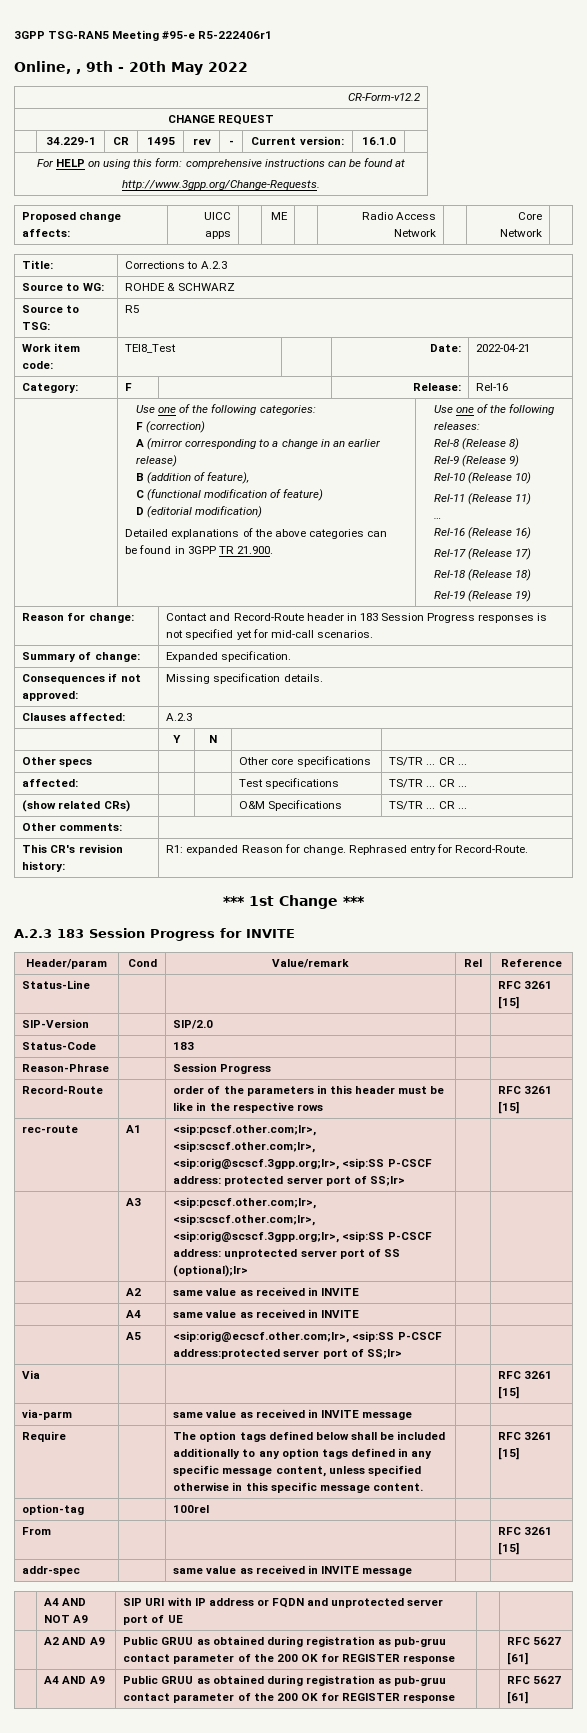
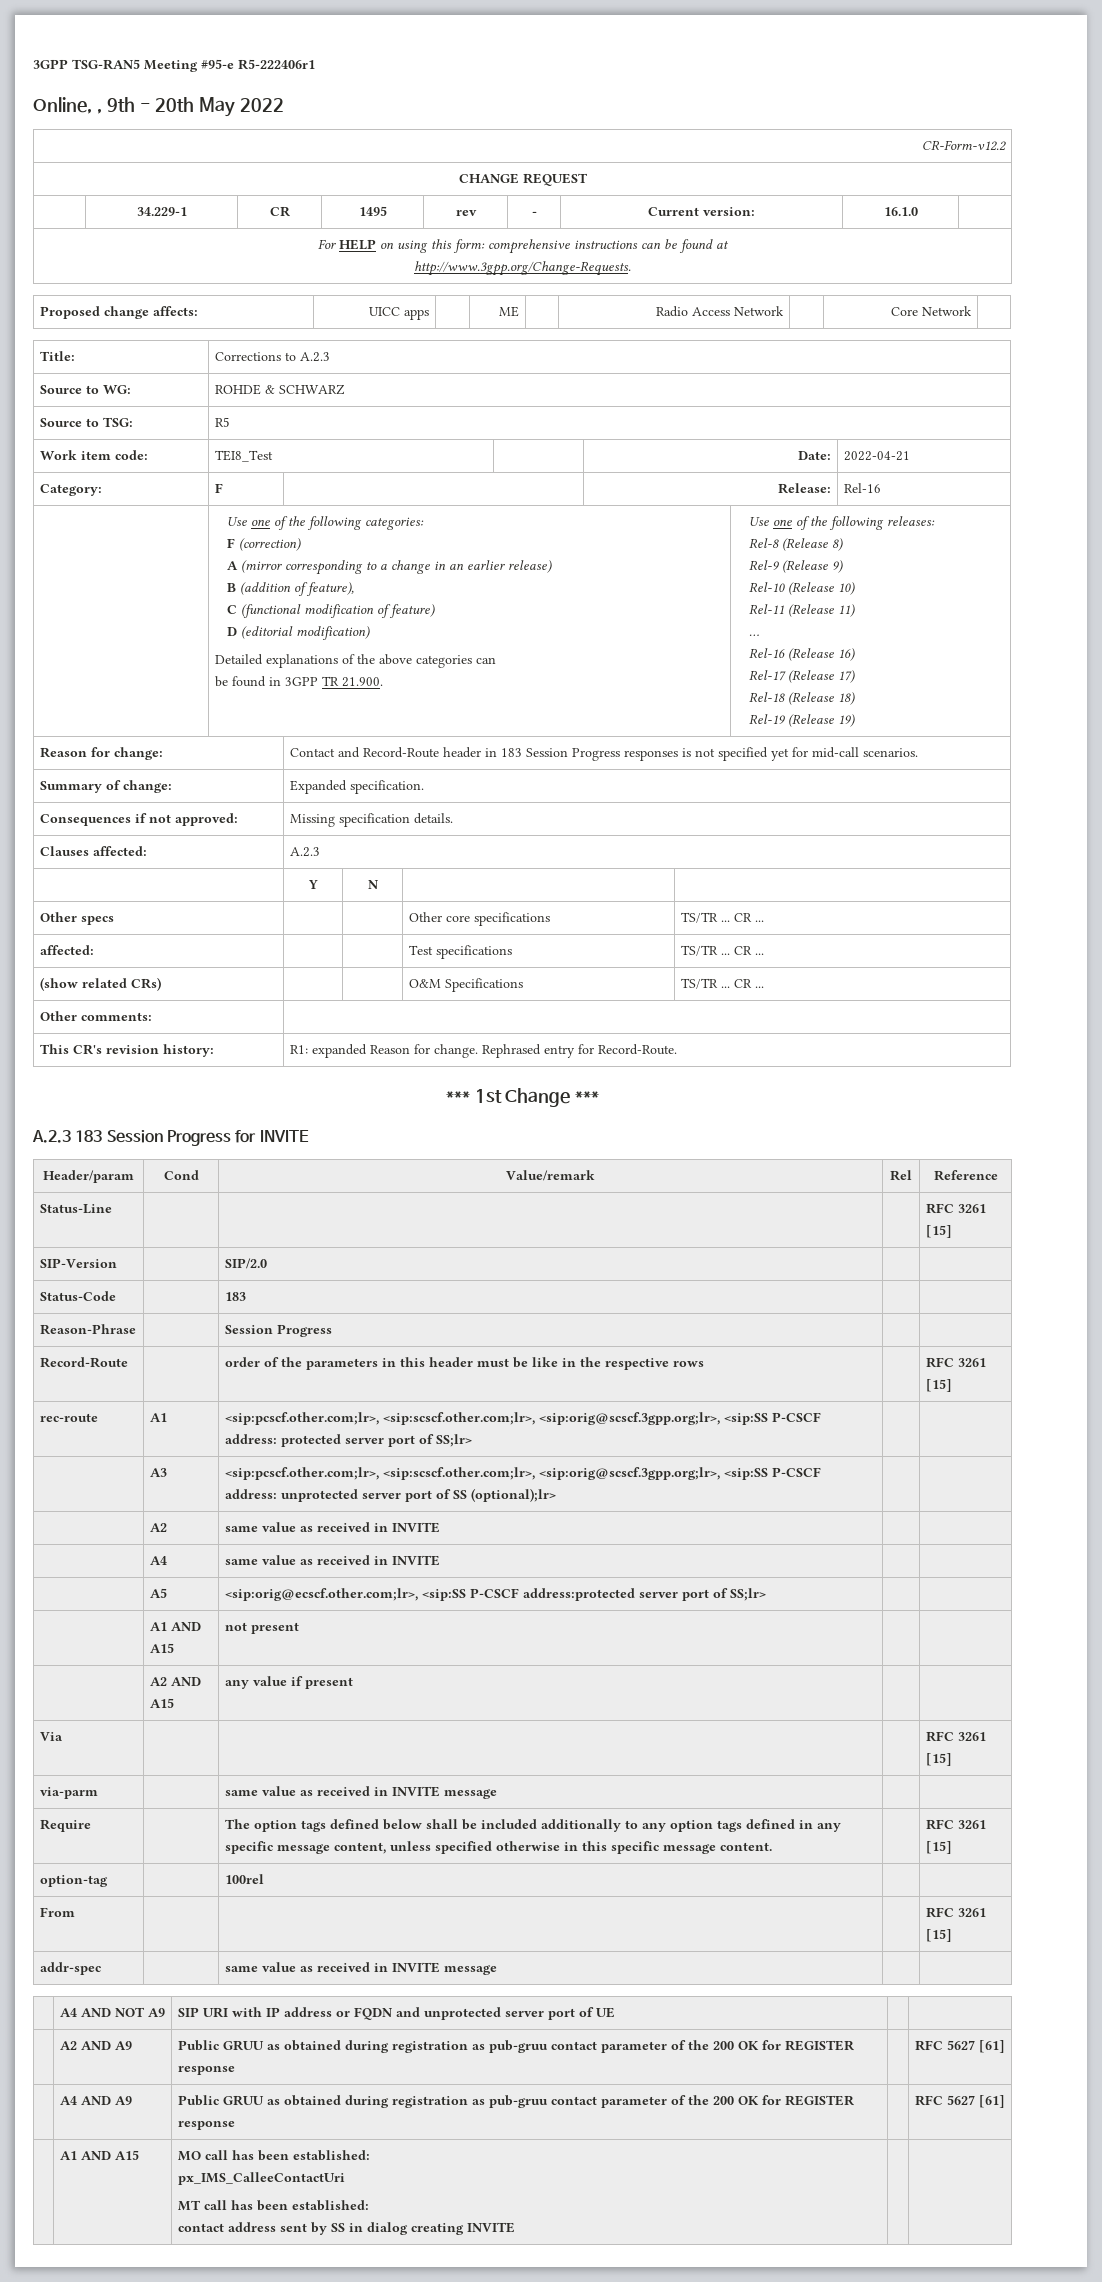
+ | A1 AND A15 | not present | |
+ | A2 AND A15 | any value if present | |
+ | A1 AND A15 | MO call has been established:
+ px_IMS_CalleeContactUri
+ MT call has been established:
+ contact address sent by SS in dialog creating INVITE | |

